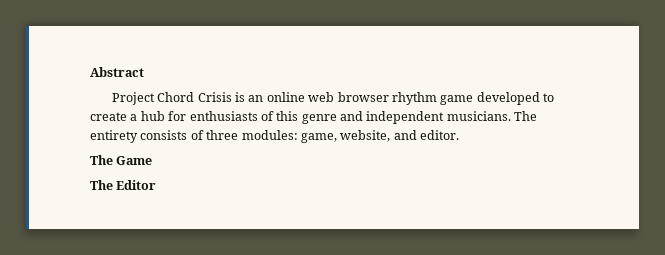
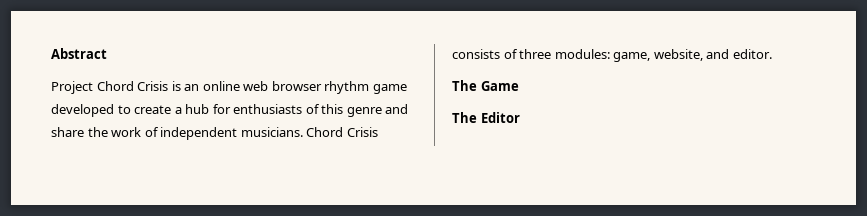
- Project Chord Crisis is an online web browser rhythm game developed to create a hub for enthusiasts of this genre and independent musicians. The entirety consists of three modules: game, website, and editor.
+ Project Chord Crisis is an online web browser rhythm game developed to create a hub for enthusiasts of this genre and share the work of independent musicians. Chord Crisis consists of three modules: game, website, and editor.

